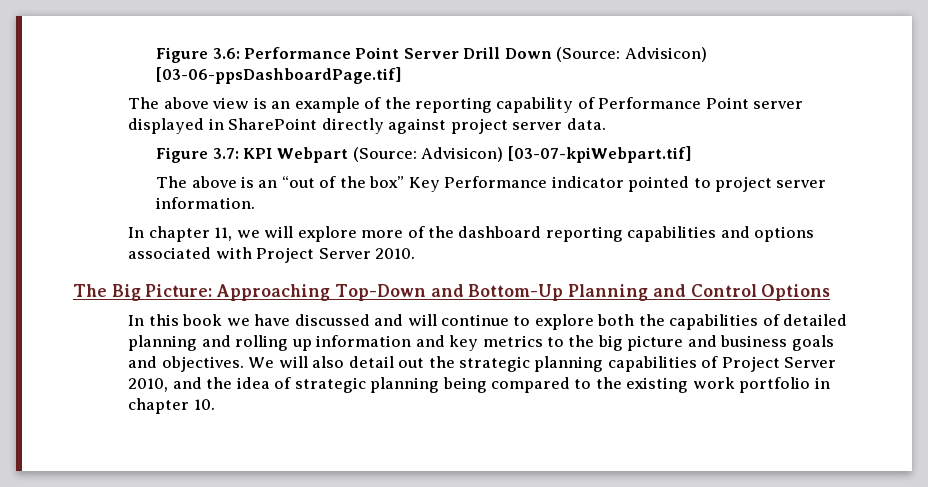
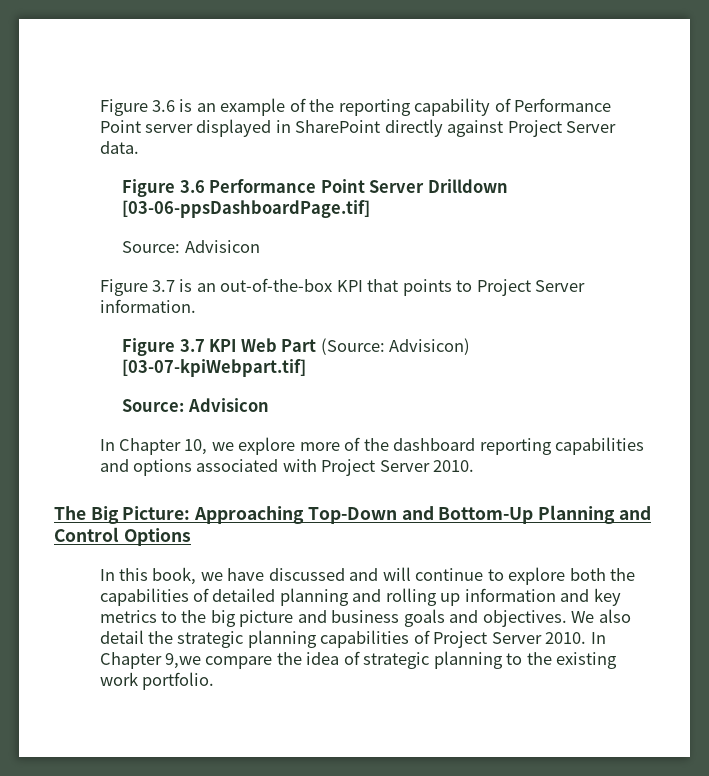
- Figure 3.6: Performance Point Server Drill Down (Source: Advisicon) [03-06-ppsDashboardPage.tif]
- The above view is an example of the reporting capability of Performance Point server displayed in SharePoint directly against project server data.
+ Figure 3.6 is an example of the reporting capability of Performance Point server displayed in SharePoint directly against Project Server data.
- Figure 3.7: KPI Webpart (Source: Advisicon) [03-07-kpiWebpart.tif]
- The above is an “out of the box” Key Performance indicator pointed to project server information.
- In chapter 11, we will explore more of the dashboard reporting capabilities and options associated with Project Server 2010.
+ Figure 3.6 Performance Point Server Drilldown [03-06-ppsDashboardPage.tif]
+ Source: Advisicon
+ Figure 3.7 is an out-of-the-box KPI that points to Project Server information.
+ Figure 3.7 KPI Web Part (Source: Advisicon) [03-07-kpiWebpart.tif]
+ Source: Advisicon
+ In Chapter 10, we explore more of the dashboard reporting capabilities and options associated with Project Server 2010.
- In this book we have discussed and will continue to explore both the capabilities of detailed planning and rolling up information and key metrics to the big picture and business goals and objectives.
+ In this book, we have discussed and will continue to explore both the capabilities of detailed planning and rolling up information and key metrics to the big picture and business goals and objectives.
- We will also detail out the strategic planning capabilities of Project Server 2010, and the idea of strategic planning being compared to the existing work portfolio in chapter 10.
+ We also detail the strategic planning capabilities of Project Server 2010. In Chapter 9,we compare the idea of strategic planning to the existing work portfolio.

